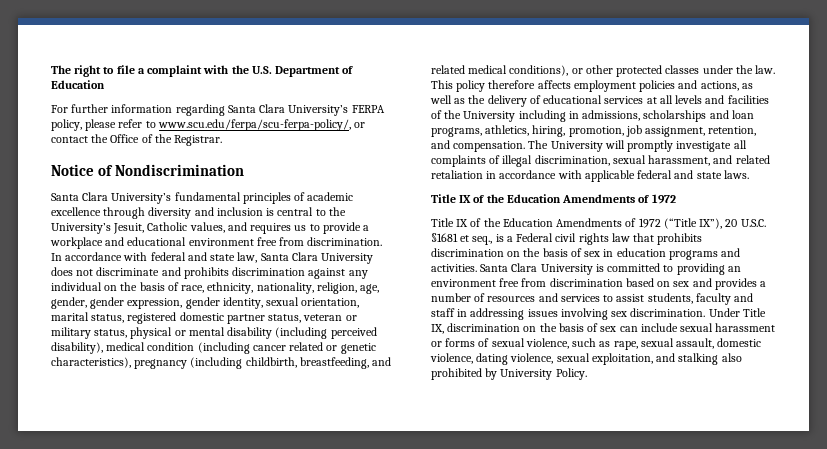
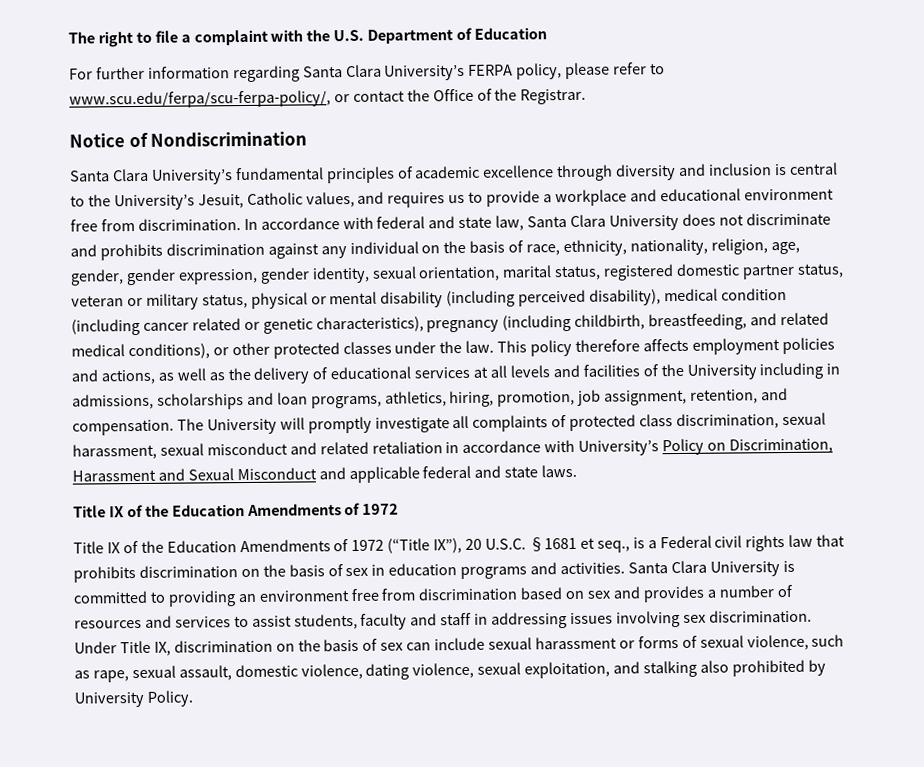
- The University will promptly investigate all complaints of illegal discrimination, sexual harassment, and related retaliation in accordance with applicable federal and state laws.
+ The University will promptly investigate all complaints of protected class discrimination, sexual harassment, sexual misconduct and related retaliation in accordance with University’s Policy on Discrimination, Harassment and Sexual Misconduct and applicable federal and state laws.

